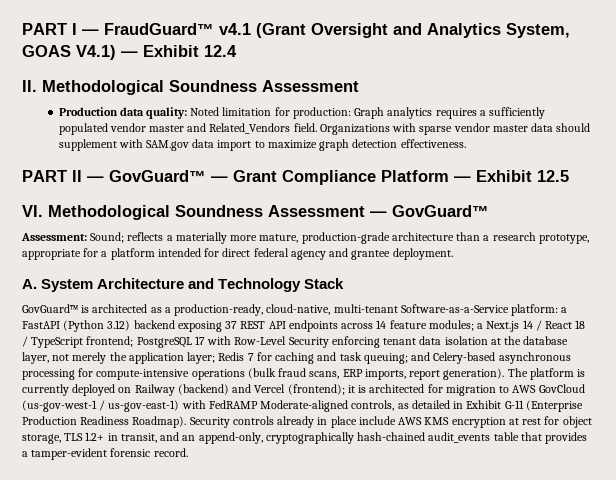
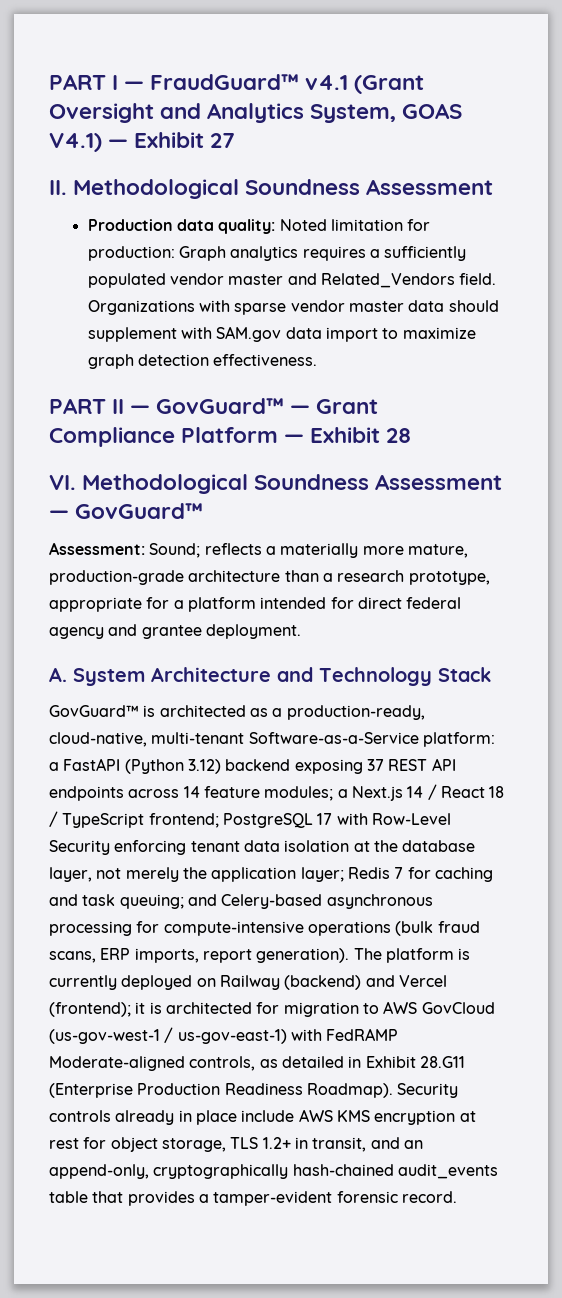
- PART I — FraudGuard™ v4.1 (Grant Oversight and Analytics System, GOAS V4.1) — Exhibit 12.4
+ PART I — FraudGuard™ v4.1 (Grant Oversight and Analytics System, GOAS V4.1) — Exhibit 27
- PART II — GovGuard™ — Grant Compliance Platform — Exhibit 12.5
+ PART II — GovGuard™ — Grant Compliance Platform — Exhibit 28
- The platform is currently deployed on Railway (backend) and Vercel (frontend); it is architected for migration to AWS GovCloud (us-gov-west-1 / us-gov-east-1) with FedRAMP Moderate-aligned controls, as detailed in Exhibit G-11 (Enterprise Production Readiness Roadmap).
+ The platform is currently deployed on Railway (backend) and Vercel (frontend); it is architected for migration to AWS GovCloud (us-gov-west-1 / us-gov-east-1) with FedRAMP Moderate-aligned controls, as detailed in Exhibit 28.G11 (Enterprise Production Readiness Roadmap).

